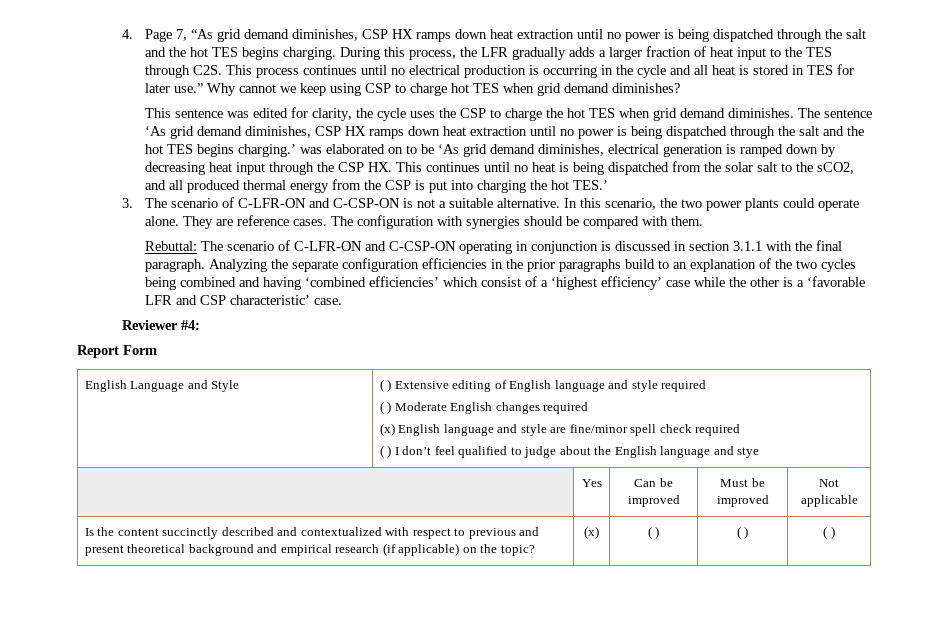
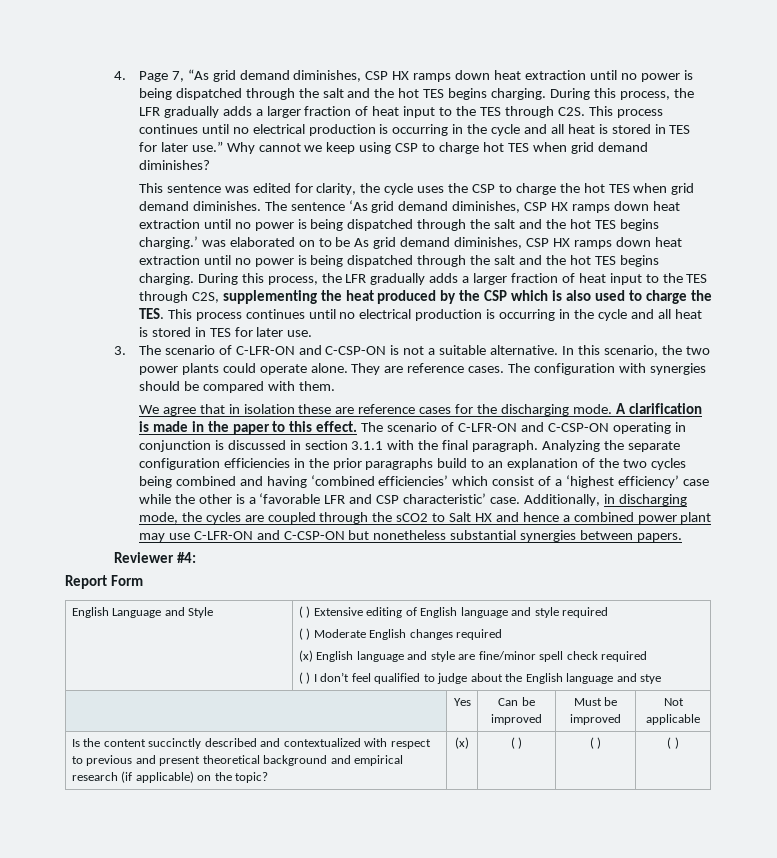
- The sentence ‘As grid demand diminishes, CSP HX ramps down heat extraction until no power is being dispatched through the salt and the hot TES begins charging.’ was elaborated on to be ‘As grid demand diminishes, electrical generation is ramped down by decreasing heat input through the CSP HX. This continues until no heat is being dispatched from the solar salt to the sCO2, and all produced thermal energy from the CSP is put into charging the hot TES.’
+ The sentence ‘As grid demand diminishes, CSP HX ramps down heat extraction until no power is being dispatched through the salt and the hot TES begins charging.’ was elaborated on to be As grid demand diminishes, CSP HX ramps down heat extraction until no power is being dispatched through the salt and the hot TES begins charging. During this process, the LFR gradually adds a larger fraction of heat input to the TES through C2S, supplementing the heat produced by the CSP which is also used to charge the TES. This process continues until no electrical production is occurring in the cycle and all heat is stored in TES for later use.
- Rebuttal: The scenario of C-LFR-ON and C-CSP-ON operating in conjunction is discussed in section 3.1.1 with the final paragraph.
+ We agree that in isolation these are reference cases for the discharging mode. A clarification is made in the paper to this effect. The scenario of C-LFR-ON and C-CSP-ON operating in conjunction is discussed in section 3.1.1 with the final paragraph.
+ Additionally, in discharging mode, the cycles are coupled through the sCO2 to Salt HX and hence a combined power plant may use C-LFR-ON and C-CSP-ON but nonetheless substantial synergies between papers.

